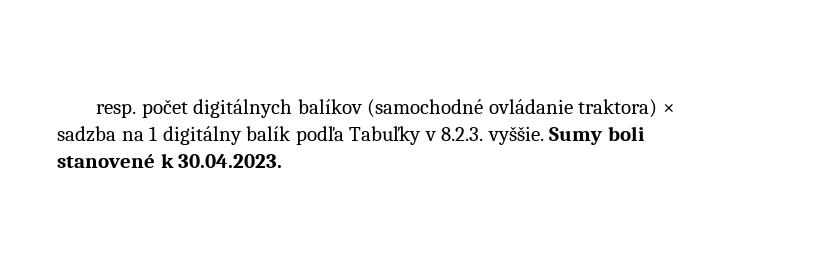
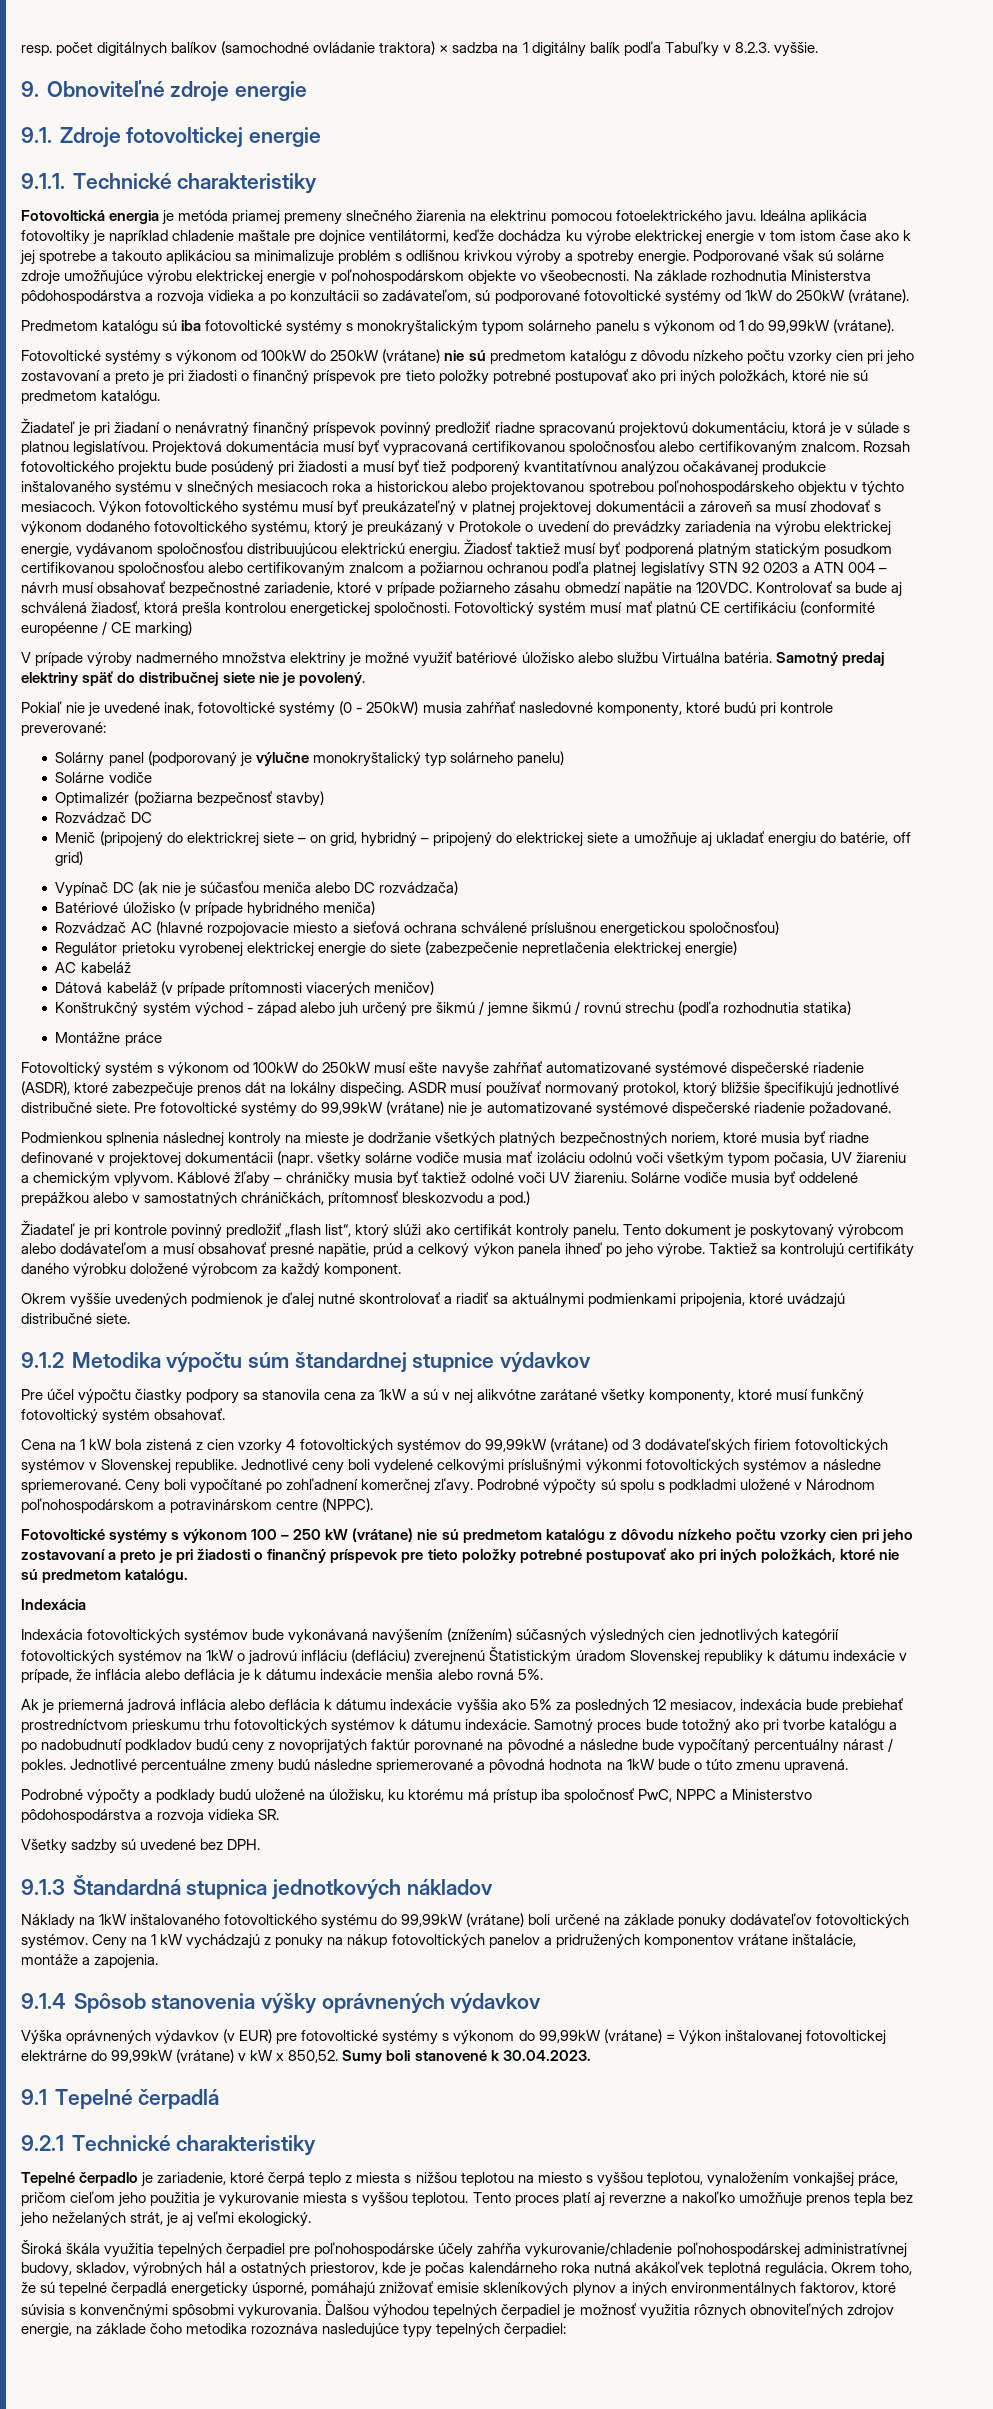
- resp. počet digitálnych balíkov (samochodné ovládanie traktora) × sadzba na 1 digitálny balík podľa Tabuľky v 8.2.3. vyššie. Sumy boli stanovené k 30.04.2023.
+ resp. počet digitálnych balíkov (samochodné ovládanie traktora) × sadzba na 1 digitálny balík podľa Tabuľky v 8.2.3. vyššie.
+ 9. Obnoviteľné zdroje energie
+ 9.1. Zdroje fotovoltickej energie
+ 9.1.1. Technické charakteristiky
+ Fotovoltická energia je metóda priamej premeny slnečného žiarenia na elektrinu pomocou fotoelektrického javu. Ideálna aplikácia fotovoltiky je napríklad chladenie maštale pre dojnice ventilátormi, keďže dochádza ku výrobe elektrickej energie v tom istom čase ako k jej spotrebe a takouto aplikáciou sa minimalizuje problém s odlišnou krivkou výroby a spotreby energie. Podporované však sú solárne zdroje umožňujúce výrobu elektrickej energie v poľnohospodárskom objekte vo všeobecnosti. Na základe rozhodnutia Ministerstva pôdohospodárstva a rozvoja vidieka a po konzultácii so zadávateľom, sú podporované fotovoltické systémy od 1kW do 250kW (vrátane).
+ Predmetom katalógu sú iba fotovoltické systémy s monokryštalickým typom solárneho panelu s výkonom od 1 do 99,99kW (vrátane).
+ Fotovoltické systémy s výkonom od 100kW do 250kW (vrátane) nie sú predmetom katalógu z dôvodu nízkeho počtu vzorky cien pri jeho zostavovaní a preto je pri žiadosti o finančný príspevok pre tieto položky potrebné postupovať ako pri iných položkách, ktoré nie sú predmetom katalógu.
+ Žiadateľ je pri žiadaní o nenávratný finančný príspevok povinný predložiť riadne spracovanú projektovú dokumentáciu, ktorá je v súlade s platnou legislatívou. Projektová dokumentácia musí byť vypracovaná certifikovanou spoločnosťou alebo certifikovaným znalcom. Rozsah fotovoltického projektu bude posúdený pri žiadosti a musí byť tiež podporený kvantitatívnou analýzou očakávanej produkcie inštalovaného systému v slnečných mesiacoch roka a historickou alebo projektovanou spotrebou poľnohospodárskeho objektu v týchto mesiacoch. Výkon fotovoltického systému musí byť preukázateľný v platnej projektovej dokumentácii a zároveň sa musí zhodovať s výkonom dodaného fotovoltického systému, ktorý je preukázaný v Protokole o uvedení do prevádzky zariadenia na výrobu elektrickej energie, vydávanom spoločnosťou distribuujúcou elektrickú energiu. Žiadosť taktiež musí byť podporená platným statickým posudkom certifikovanou spoločnosťou alebo certifikovaným znalcom a požiarnou ochranou podľa platnej legislatívy STN 92 0203 a ATN 004 – návrh musí obsahovať bezpečnostné zariadenie, ktoré v prípade požiarneho zásahu obmedzí napätie na 120VDC. Kontrolovať sa bude aj schválená žiadosť, ktorá prešla kontrolou energetickej spoločnosti. Fotovoltický systém musí mať platnú CE certifikáciu (conformité européenne / CE marking)
+ V prípade výroby nadmerného množstva elektriny je možné využiť batériové úložisko alebo službu Virtuálna batéria. Samotný predaj elektriny späť do distribučnej siete nie je povolený.
+ Pokiaľ nie je uvedené inak, fotovoltické systémy (0 - 250kW) musia zahŕňať nasledovné komponenty, ktoré budú pri kontrole preverované:
+ Solárny panel (podporovaný je výlučne monokryštalický typ solárneho panelu)
+ Solárne vodiče
+ Optimalizér (požiarna bezpečnosť stavby)
+ Rozvádzač DC
+ Menič (pripojený do elektrickrej siete – on grid, hybridný – pripojený do elektrickej siete a umožňuje aj ukladať energiu do batérie, off grid)
+ Vypínač DC (ak nie je súčasťou meniča alebo DC rozvádzača)
+ Batériové úložisko (v prípade hybridného meniča)
+ Rozvádzač AC (hlavné rozpojovacie miesto a sieťová ochrana schválené príslušnou energetickou spoločnosťou)
+ Regulátor prietoku vyrobenej elektrickej energie do siete (zabezpečenie nepretlačenia elektrickej energie)
+ AC kabeláž
+ Dátová kabeláž (v prípade prítomnosti viacerých meničov)
+ Konštrukčný systém východ - západ alebo juh určený pre šikmú / jemne šikmú / rovnú strechu (podľa rozhodnutia statika)
+ Montážne práce
+ Fotovoltický systém s výkonom od 100kW do 250kW musí ešte navyše zahŕňať automatizované systémové dispečerské riadenie (ASDR), ktoré zabezpečuje prenos dát na lokálny dispečing. ASDR musí používať normovaný protokol, ktorý bližšie špecifikujú jednotlivé distribučné siete. Pre fotovoltické systémy do 99,99kW (vrátane) nie je automatizované systémové dispečerské riadenie požadované.
+ Podmienkou splnenia následnej kontroly na mieste je dodržanie všetkých platných bezpečnostných noriem, ktoré musia byť riadne definované v projektovej dokumentácii (napr. všetky solárne vodiče musia mať izoláciu odolnú voči všetkým typom počasia, UV žiareniu a chemickým vplyvom. Káblové žľaby – chráničky musia byť taktiež odolné voči UV žiareniu. Solárne vodiče musia byť oddelené prepážkou alebo v samostatných chráničkách, prítomnosť bleskozvodu a pod.)
+ Žiadateľ je pri kontrole povinný predložiť „flash list“, ktorý slúži ako certifikát kontroly panelu. Tento dokument je poskytovaný výrobcom alebo dodávateľom a musí obsahovať presné napätie, prúd a celkový výkon panela ihneď po jeho výrobe. Taktiež sa kontrolujú certifikáty daného výrobku doložené výrobcom za každý komponent.
+ Okrem vyššie uvedených podmienok je ďalej nutné skontrolovať a riadiť sa aktuálnymi podmienkami pripojenia, ktoré uvádzajú distribučné siete.
+ 9.1.2 Metodika výpočtu súm štandardnej stupnice výdavkov
+ Pre účel výpočtu čiastky podpory sa stanovila cena za 1kW a sú v nej alikvótne zarátané všetky komponenty, ktoré musí funkčný fotovoltický systém obsahovať.
+ Cena na 1 kW bola zistená z cien vzorky 4 fotovoltických systémov do 99,99kW (vrátane) od 3 dodávateľských firiem fotovoltických systémov v Slovenskej republike. Jednotlivé ceny boli vydelené celkovými príslušnými výkonmi fotovoltických systémov a následne spriemerované. Ceny boli vypočítané po zohľadnení komerčnej zľavy. Podrobné výpočty sú spolu s podkladmi uložené v Národnom poľnohospodárskom a potravinárskom centre (NPPC).
+ Fotovoltické systémy s výkonom 100 – 250 kW (vrátane) nie sú predmetom katalógu z dôvodu nízkeho počtu vzorky cien pri jeho zostavovaní a preto je pri žiadosti o finančný príspevok pre tieto položky potrebné postupovať ako pri iných položkách, ktoré nie sú predmetom katalógu.
+ Indexácia
+ Indexácia fotovoltických systémov bude vykonávaná navýšením (znížením) súčasných výsledných cien jednotlivých kategórií fotovoltických systémov na 1kW o jadrovú infláciu (defláciu) zverejnenú Štatistickým úradom Slovenskej republiky k dátumu indexácie v prípade, že inflácia alebo deflácia je k dátumu indexácie menšia alebo rovná 5%.
+ Ak je priemerná jadrová inflácia alebo deflácia k dátumu indexácie vyššia ako 5% za posledných 12 mesiacov, indexácia bude prebiehať prostredníctvom prieskumu trhu fotovoltických systémov k dátumu indexácie. Samotný proces bude totožný ako pri tvorbe katalógu a po nadobudnutí podkladov budú ceny z novoprijatých faktúr porovnané na pôvodné a následne bude vypočítaný percentuálny nárast / pokles. Jednotlivé percentuálne zmeny budú následne spriemerované a pôvodná hodnota na 1kW bude o túto zmenu upravená.
+ Podrobné výpočty a podklady budú uložené na úložisku, ku ktorému má prístup iba spoločnosť PwC, NPPC a Ministerstvo pôdohospodárstva a rozvoja vidieka SR.
+ Všetky sadzby sú uvedené bez DPH.
+ 9.1.3 Štandardná stupnica jednotkových nákladov
+ Náklady na 1kW inštalovaného fotovoltického systému do 99,99kW (vrátane) boli určené na základe ponuky dodávateľov fotovoltických systémov. Ceny na 1 kW vychádzajú z ponuky na nákup fotovoltických panelov a pridružených komponentov vrátane inštalácie, montáže a zapojenia.
+ 9.1.4 Spôsob stanovenia výšky oprávnených výdavkov
+ Výška oprávnených výdavkov (v EUR) pre fotovoltické systémy s výkonom do 99,99kW (vrátane) = Výkon inštalovanej fotovoltickej elektrárne do 99,99kW (vrátane) v kW x 850,52. Sumy boli stanovené k 30.04.2023.
+ 9.1 Tepelné čerpadlá
+ 9.2.1 Technické charakteristiky
+ Tepelné čerpadlo je zariadenie, ktoré čerpá teplo z miesta s nižšou teplotou na miesto s vyššou teplotou, vynaložením vonkajšej práce, pričom cieľom jeho použitia je vykurovanie miesta s vyššou teplotou. Tento proces platí aj reverzne a nakoľko umožňuje prenos tepla bez jeho neželaných strát, je aj veľmi ekologický.
+ Široká škála využitia tepelných čerpadiel pre poľnohospodárske účely zahŕňa vykurovanie/chladenie poľnohospodárskej administratívnej budovy, skladov, výrobných hál a ostatných priestorov, kde je počas kalendárneho roka nutná akákoľvek teplotná regulácia. Okrem toho, že sú tepelné čerpadlá energeticky úsporné, pomáhajú znižovať emisie skleníkových plynov a iných environmentálnych faktorov, ktoré súvisia s konvenčnými spôsobmi vykurovania. Ďalšou výhodou tepelných čerpadiel je možnosť využitia rôznych obnoviteľných zdrojov energie, na základe čoho metodika rozoznáva nasledujúce typy tepelných čerpadiel:

